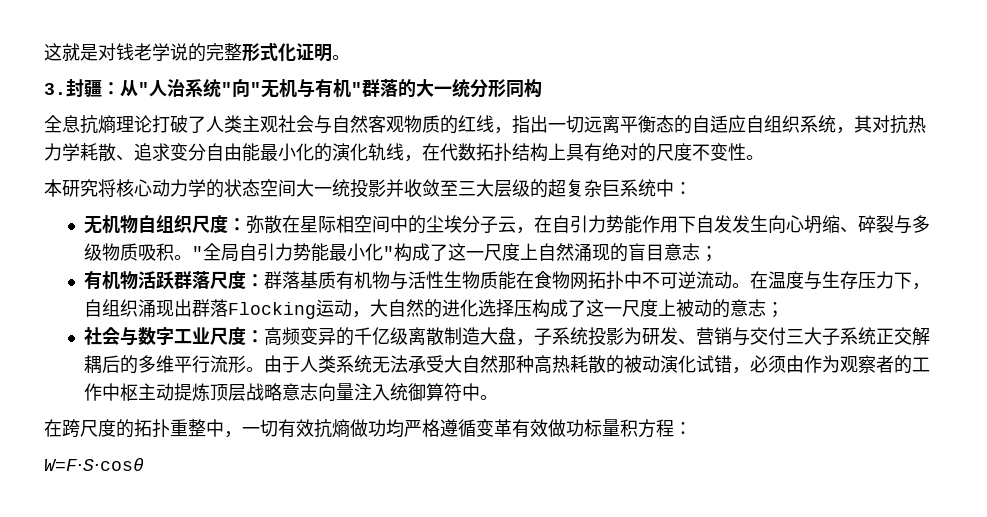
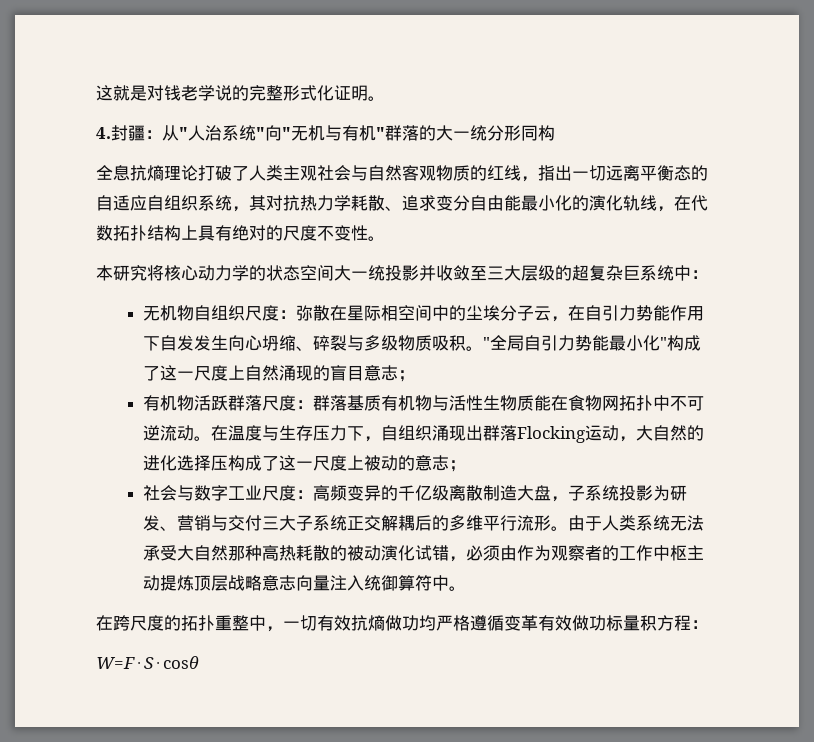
- 3.封疆：从"人治系统"向"无机与有机"群落的大一统分形同构
+ 4.封疆：从"人治系统"向"无机与有机"群落的大一统分形同构

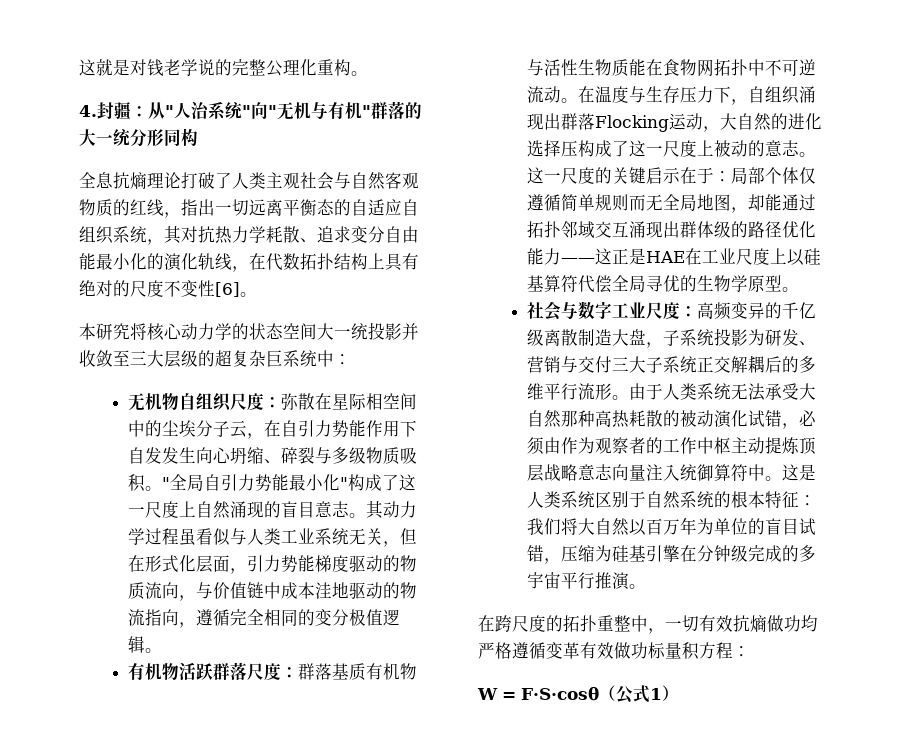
- 这就是对钱老学说的完整形式化证明。
+ 这就是对钱老学说的完整公理化重构。
- 全息抗熵理论打破了人类主观社会与自然客观物质的红线，指出一切远离平衡态的自适应自组织系统，其对抗热力学耗散、追求变分自由能最小化的演化轨线，在代数拓扑结构上具有绝对的尺度不变性。
+ 全息抗熵理论打破了人类主观社会与自然客观物质的红线，指出一切远离平衡态的自适应自组织系统，其对抗热力学耗散、追求变分自由能最小化的演化轨线，在代数拓扑结构上具有绝对的尺度不变性[6]。
- "全局自引力势能最小化"构成了这一尺度上自然涌现的盲目意志；
+ "全局自引力势能最小化"构成了这一尺度上自然涌现的盲目意志。其动力学过程虽看似与人类工业系统无关，但在形式化层面，引力势能梯度驱动的物质流向，与价值链中成本洼地驱动的物流指向，遵循完全相同的变分极值逻辑。
- 在温度与生存压力下，自组织涌现出群落Flocking运动，大自然的进化选择压构成了这一尺度上被动的意志；
+ 在温度与生存压力下，自组织涌现出群落Flocking运动，大自然的进化选择压构成了这一尺度上被动的意志。这一尺度的关键启示在于：局部个体仅遵循简单规则而无全局地图，却能通过拓扑邻域交互涌现出群体级的路径优化能力——这正是HAE在工业尺度上以硅基算符代偿全局寻优的生物学原型。
+ 这是人类系统区别于自然系统的根本特征：我们将大自然以百万年为单位的盲目试错，压缩为硅基引擎在分钟级完成的多宇宙平行推演。
- W=F⋅S⋅cosθ
+ W = F·S·cosθ（公式1）

